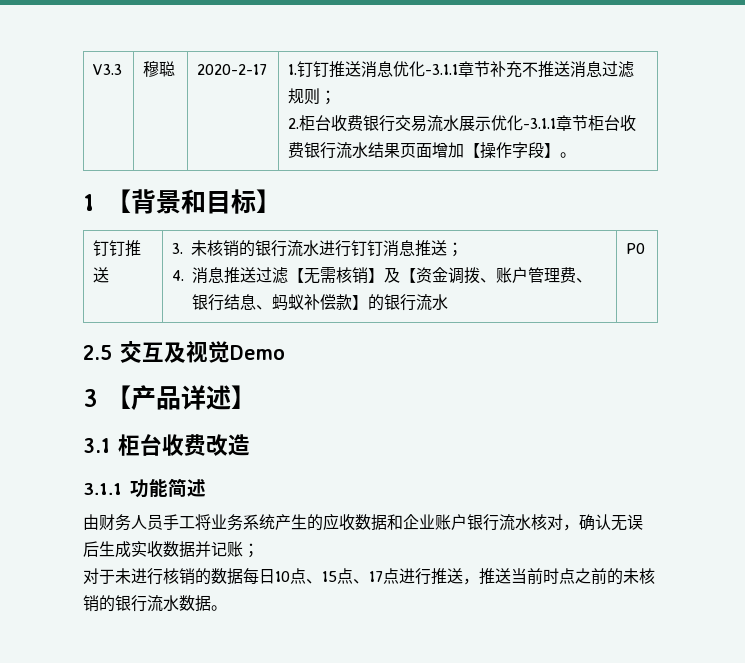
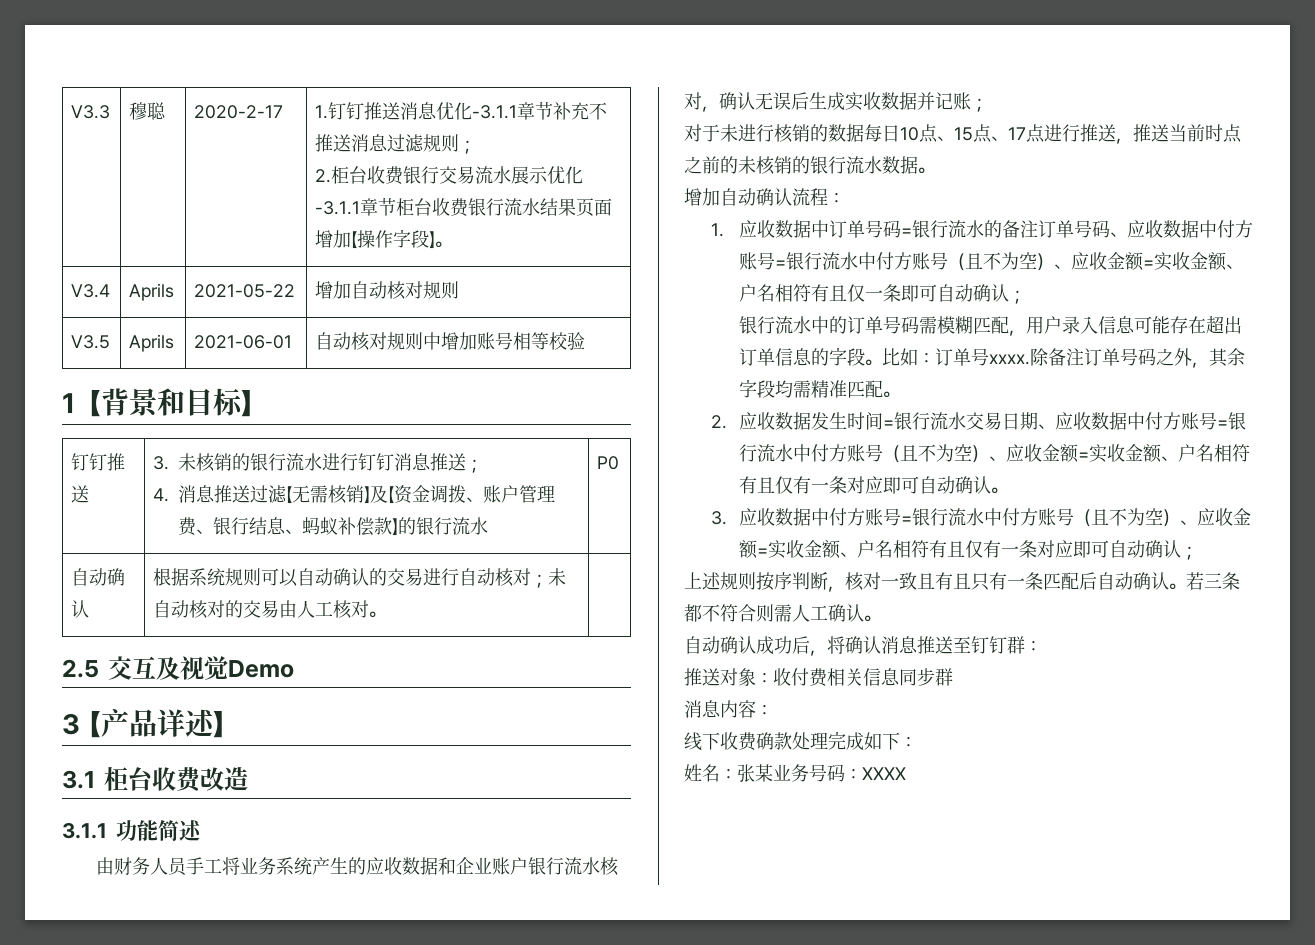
+ V3.4 | Aprils | 2021-05-22 | 增加自动核对规则
+ V3.5 | Aprils | 2021-06-01 | 自动核对规则中增加账号相等校验
+ 自动确认 | 根据系统规则可以自动确认的交易进行自动核对；未自动核对的交易由人工核对。 |
+ 增加自动确认流程：
+ 1.应收数据中订单号码=银行流水的备注订单号码、应收数据中付方账号=银行流水中付方账号（且不为空）、应收金额=实收金额、户名相符有且仅一条即可自动确认；
+ 银行流水中的订单号码需模糊匹配，用户录入信息可能存在超出订单信息的字段。比如：订单号xxxx.除备注订单号码之外，其余字段均需精准匹配。
+ 2.应收数据发生时间=银行流水交易日期、应收数据中付方账号=银行流水中付方账号（且不为空）、应收金额=实收金额、户名相符有且仅有一条对应即可自动确认。
+ 3.应收数据中付方账号=银行流水中付方账号（且不为空）、应收金额=实收金额、户名相符有且仅有一条对应即可自动确认；
+ 上述规则按序判断，核对一致且有且只有一条匹配后自动确认。若三条都不符合则需人工确认。
+ 自动确认成功后，将确认消息推送至钉钉群：
+ 推送对象：收付费相关信息同步群
+ 消息内容：
+ 线下收费确款处理完成如下：
+ 姓名：张某业务号码：XXXX

